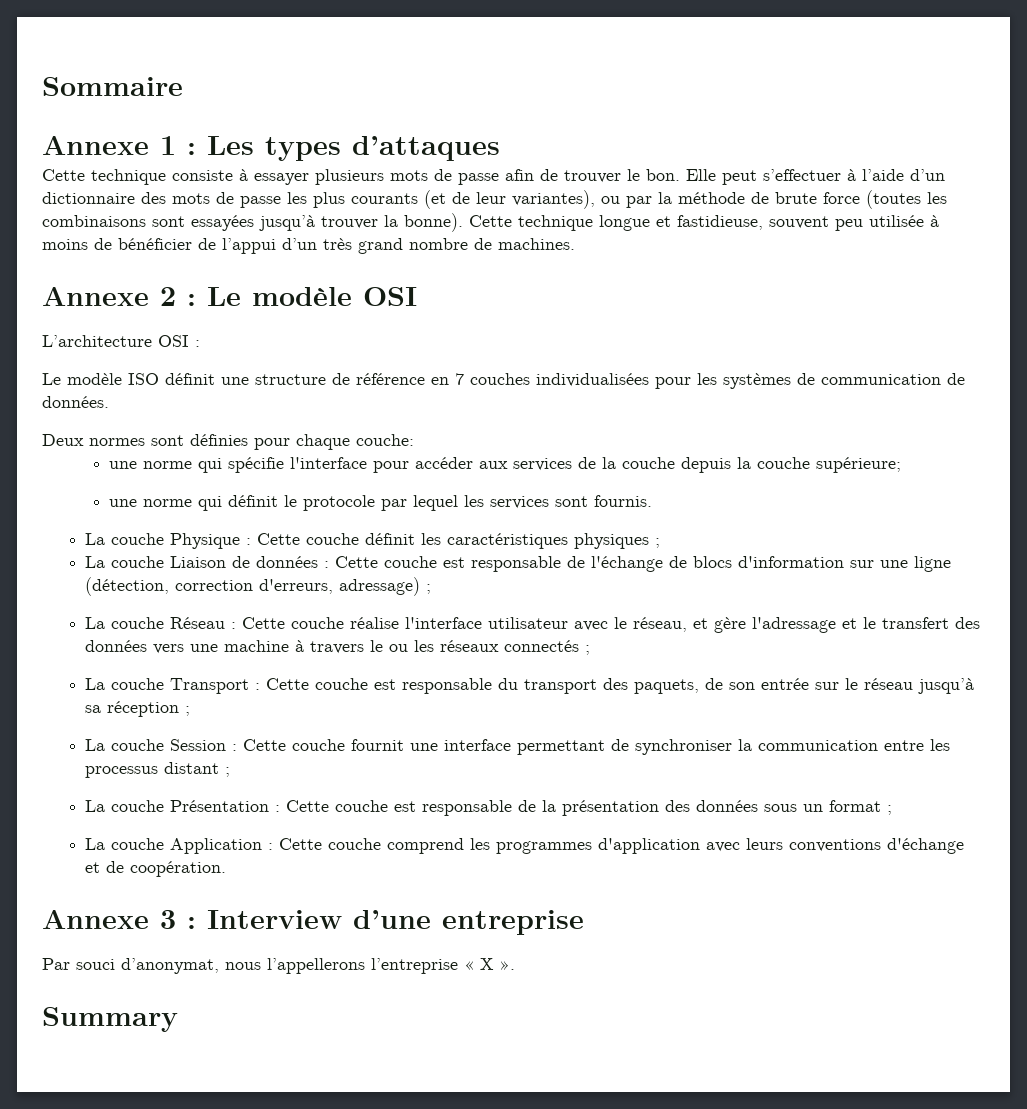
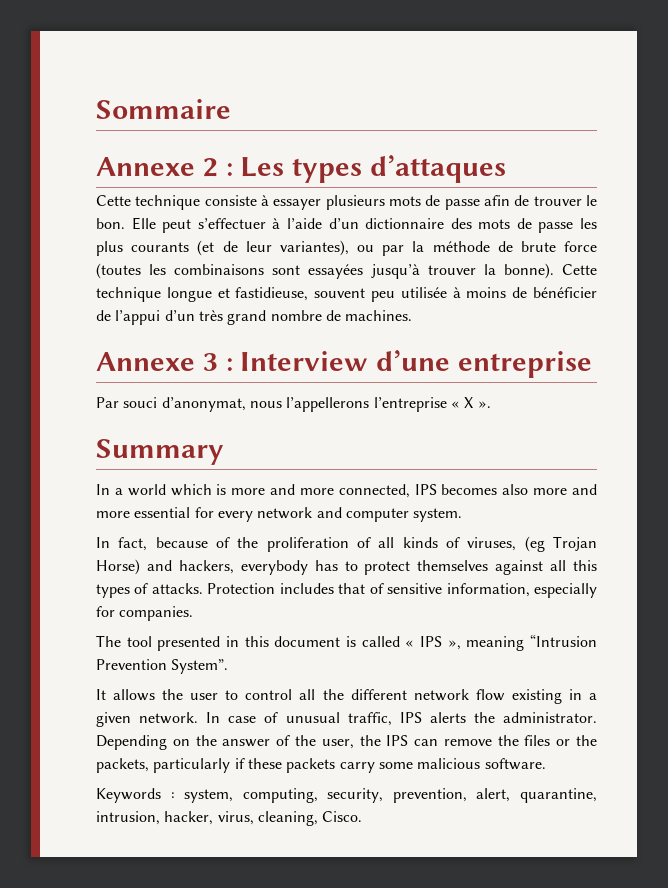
- Annexe 1 : Les types d’attaques
+ Annexe 2 : Les types d’attaques
- Annexe 2 : Le modèle OSI
- L’architecture OSI :
- Le modèle ISO définit une structure de référence en 7 couches individualisées pour les systèmes de communication de données.
- Deux normes sont définies pour chaque couche:
- une norme qui spécifie l'interface pour accéder aux services de la couche depuis la couche supérieure;
- une norme qui définit le protocole par lequel les services sont fournis.
- La couche Physique : Cette couche définit les caractéristiques physiques ;
- La couche Liaison de données : Cette couche est responsable de l'échange de blocs d'information sur une ligne (détection, correction d'erreurs, adressage) ;
- La couche Réseau : Cette couche réalise l'interface utilisateur avec le réseau, et gère l'adressage et le transfert des données vers une machine à travers le ou les réseaux connectés ;
- La couche Transport : Cette couche est responsable du transport des paquets, de son entrée sur le réseau jusqu’à sa réception ;
- La couche Session : Cette couche fournit une interface permettant de synchroniser la communication entre les processus distant ;
- La couche Présentation : Cette couche est responsable de la présentation des données sous un format ;
- La couche Application : Cette couche comprend les programmes d'application avec leurs conventions d'échange et de coopération.
+ In a world which is more and more connected, IPS becomes also more and more essential for every network and computer system.
+ In fact, because of the proliferation of all kinds of viruses, (eg Trojan Horse) and hackers, everybody has to protect themselves against all this types of attacks. Protection includes that of sensitive information, especially for companies.
+ The tool presented in this document is called « IPS », meaning “Intrusion Prevention System”.
+ It allows the user to control all the different network flow existing in a given network. In case of unusual traffic, IPS alerts the administrator. Depending on the answer of the user, the IPS can remove the files or the packets, particularly if these packets carry some malicious software.
+ Keywords : system, computing, security, prevention, alert, quarantine, intrusion, hacker, virus, cleaning, Cisco.

